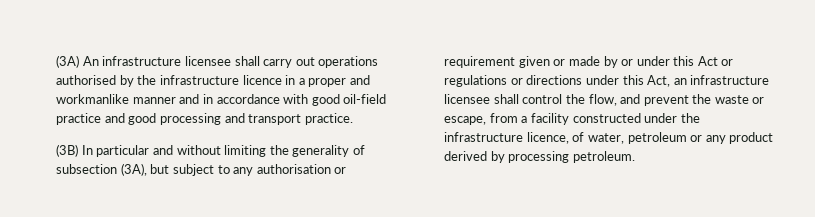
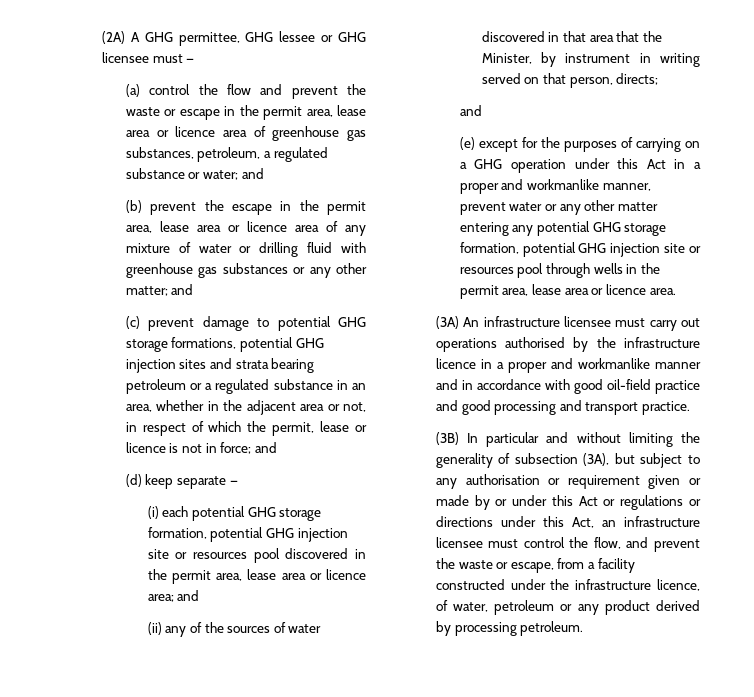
+ (2A) A GHG permittee, GHG lessee or GHG licensee must —
+ (a) control the flow and prevent the waste or escape in the permit area, lease area or licence area of greenhouse gas substances, petroleum, a regulated substance or water; and
+ (b) prevent the escape in the permit area, lease area or licence area of any mixture of water or drilling fluid with greenhouse gas substances or any other matter; and
+ (c) prevent damage to potential GHG storage formations, potential GHG injection sites and strata bearing petroleum or a regulated substance in an area, whether in the adjacent area or not, in respect of which the permit, lease or licence is not in force; and
+ (d) keep separate —
+ (i) each potential GHG storage formation, potential GHG injection site or resources pool discovered in the permit area, lease area or licence area; and
+ (ii) any of the sources of water discovered in that area that the Minister, by instrument in writing served on that person, directs;
+ and
+ (e) except for the purposes of carrying on a GHG operation under this Act in a proper and workmanlike manner, prevent water or any other matter entering any potential GHG storage formation, potential GHG injection site or resources pool through wells in the permit area, lease area or licence area.
- (3A) An infrastructure licensee shall carry out operations authorised by the infrastructure licence in a proper and workmanlike manner and in accordance with good oil-field practice and good processing and transport practice.
+ (3A) An infrastructure licensee must carry out operations authorised by the infrastructure licence in a proper and workmanlike manner and in accordance with good oil-field practice and good processing and transport practice.
- (3B) In particular and without limiting the generality of subsection (3A), but subject to any authorisation or requirement given or made by or under this Act or regulations or directions under this Act, an infrastructure licensee shall control the flow, and prevent the waste or escape, from a facility constructed under the infrastructure licence, of water, petroleum or any product derived by processing petroleum.
+ (3B) In particular and without limiting the generality of subsection (3A), but subject to any authorisation or requirement given or made by or under this Act or regulations or directions under this Act, an infrastructure licensee must control the flow, and prevent the waste or escape, from a facility constructed under the infrastructure licence, of water, petroleum or any product derived by processing petroleum.

